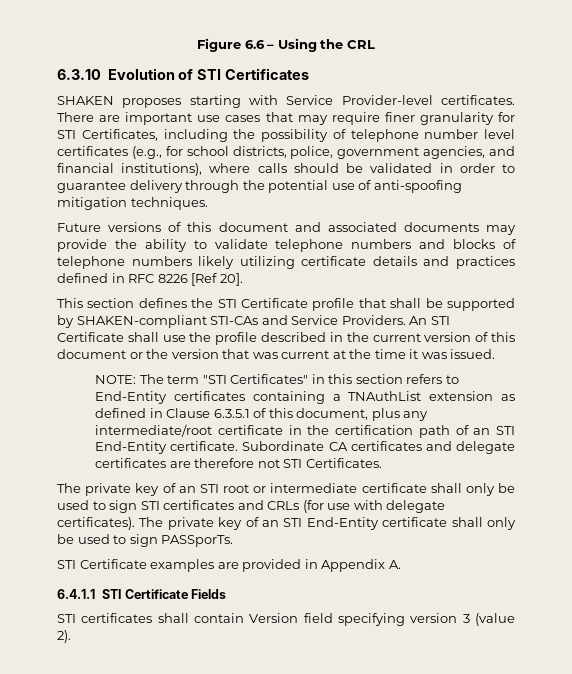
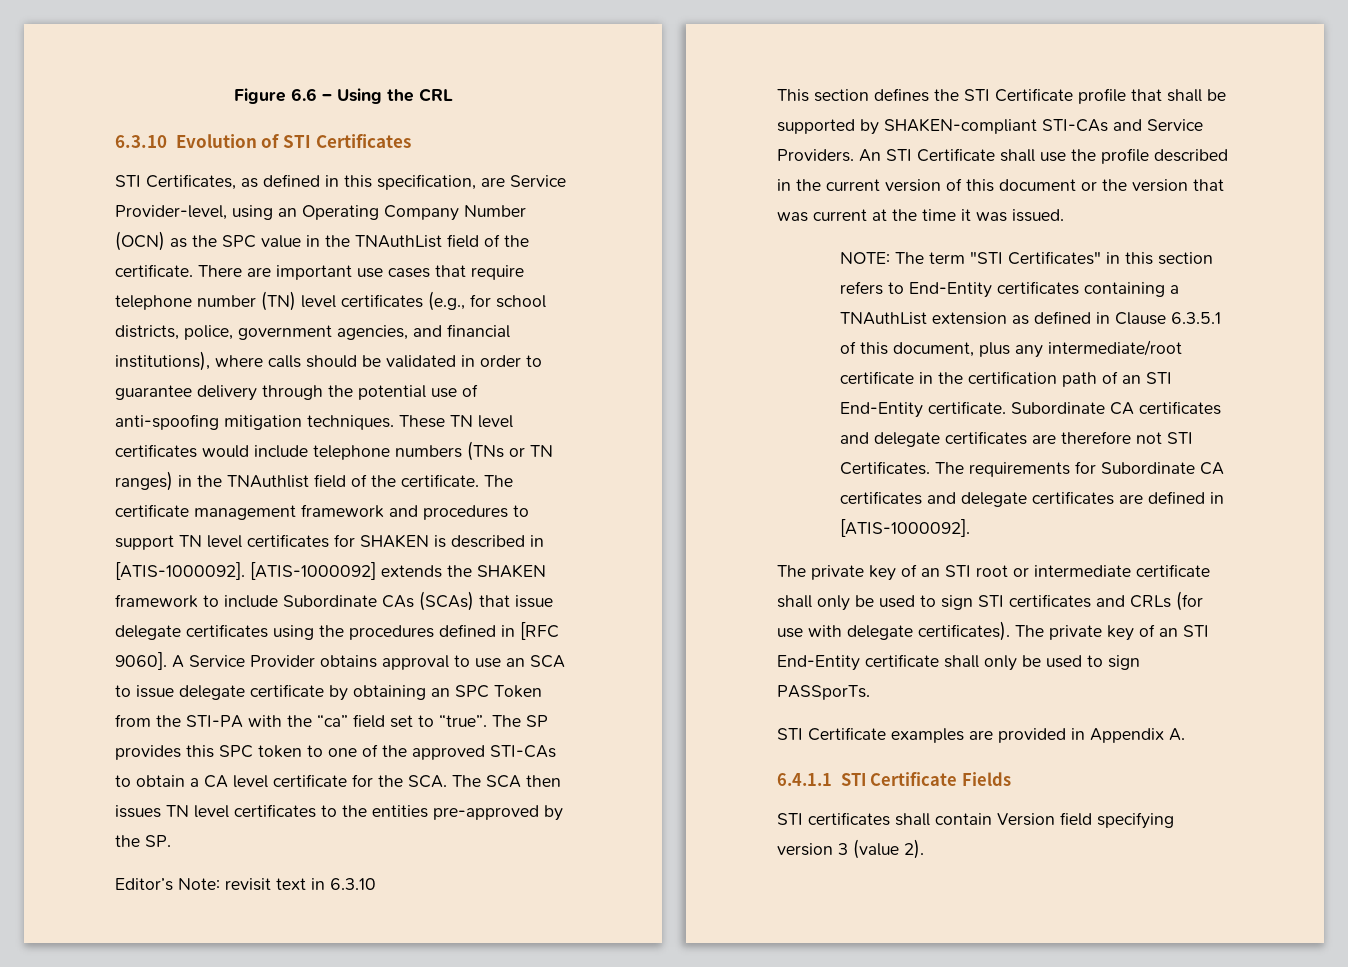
- SHAKEN proposes starting with Service Provider-level certificates.
+ STI Certificates, as defined in this specification, are Service Provider-level, using an Operating Company Number (OCN) as the SPC value in the TNAuthList field of the certificate.
- There are important use cases that may require finer granularity for STI Certificates, including the possibility of telephone number level certificates (e.g., for school districts, police, government agencies, and financial institutions), where calls should be validated in order to guarantee delivery through the potential use of anti-spoofing mitigation techniques.
- Future versions of this document and associated documents may provide the ability to validate telephone numbers and blocks of telephone numbers likely utilizing certificate details and practices defined in RFC 8226 [Ref 20].
+ There are important use cases that require telephone number (TN) level certificates (e.g., for school districts, police, government agencies, and financial institutions), where calls should be validated in order to guarantee delivery through the potential use of anti-spoofing mitigation techniques. These TN level certificates would include telephone numbers (TNs or TN ranges) in the TNAuthlist field of the certificate. The certificate management framework and procedures to support TN level certificates for SHAKEN is described in [ATIS-1000092]. [ATIS-1000092] extends the SHAKEN framework to include Subordinate CAs (SCAs) that issue delegate certificates using the procedures defined in [RFC 9060]. A Service Provider obtains approval to use an SCA to issue delegate certificate by obtaining an SPC Token from the STI-PA with the “ca” field set to “true”. The SP provides this SPC token to one of the approved STI-CAs to obtain a CA level certificate for the SCA. The SCA then issues TN level certificates to the entities pre-approved by the SP.
+ Editor’s Note: revisit text in 6.3.10
+ The requirements for Subordinate CA certificates and delegate certificates are defined in [ATIS-1000092].

